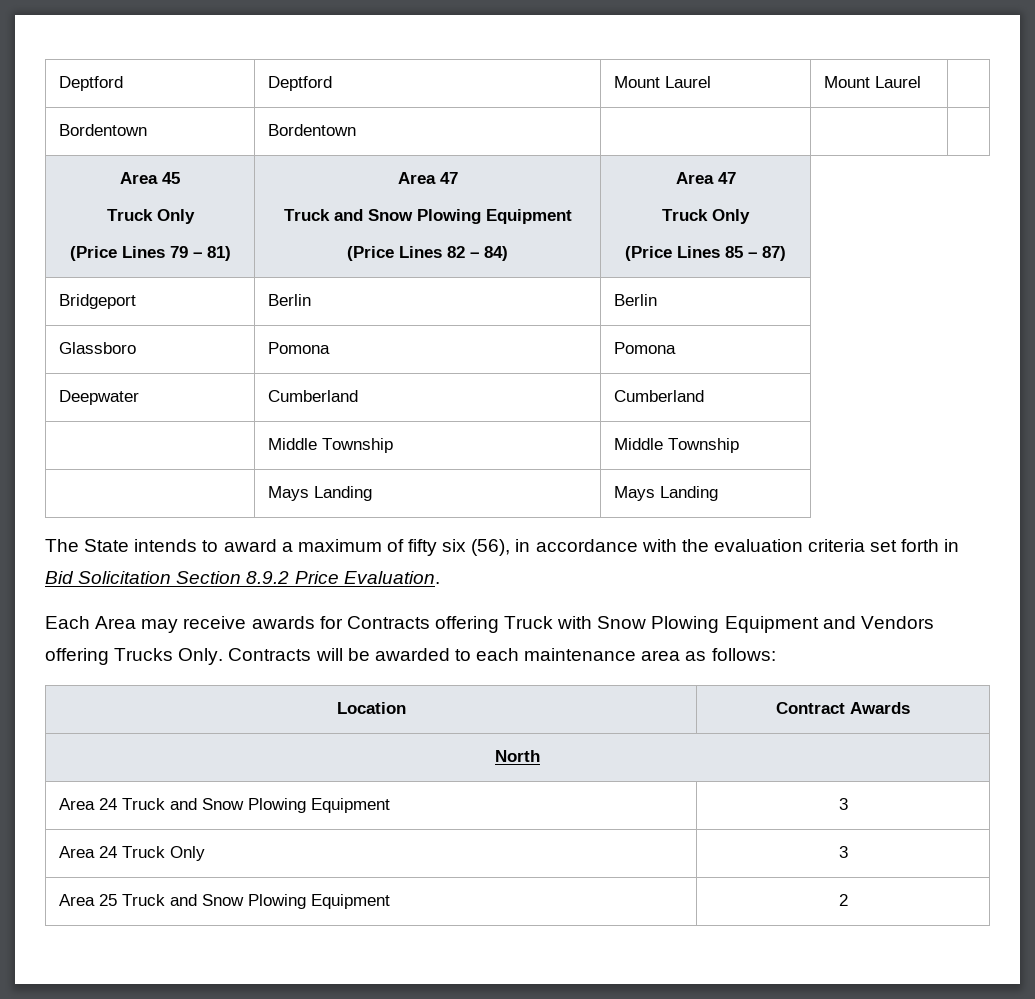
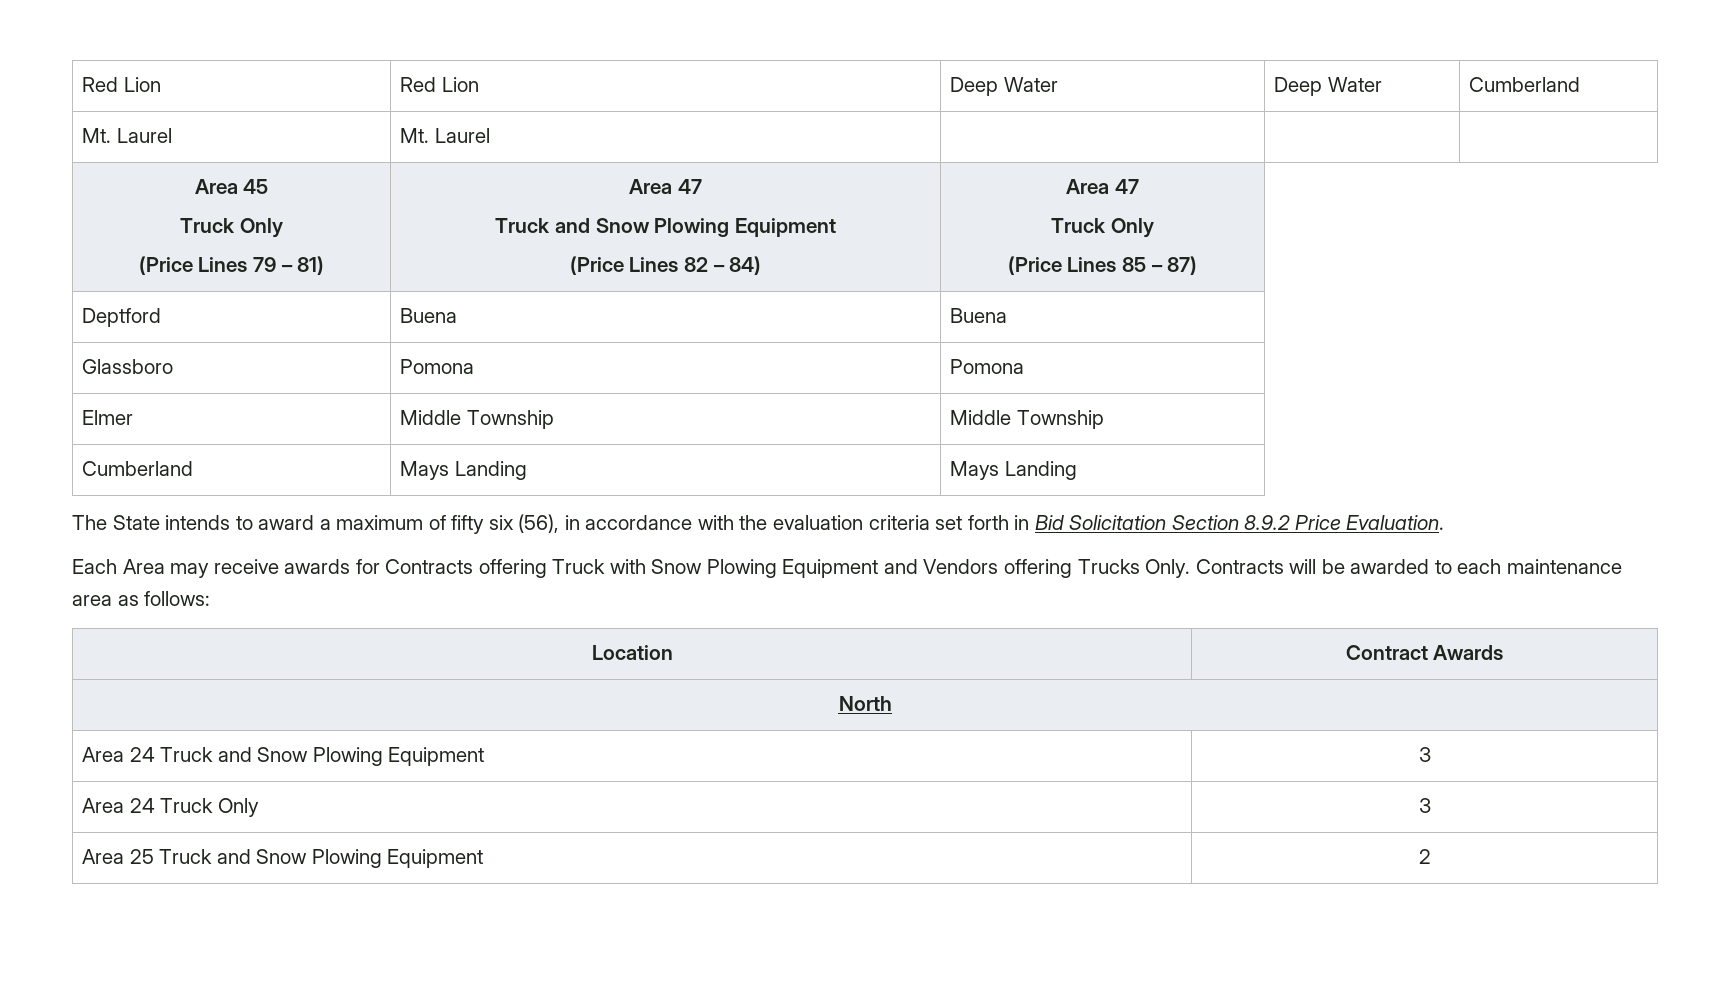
- Deptford | Deptford | Mount Laurel | Mount Laurel |
- Bordentown | Bordentown | | |
+ Red Lion | Red Lion | Deep Water | Deep Water | Cumberland
+ Mt. Laurel | Mt. Laurel | | |
- Bridgeport | Berlin | Berlin
+ Deptford | Buena | Buena
- Deepwater | Cumberland | Cumberland
- | Middle Township | Middle Township
+ Elmer | Middle Township | Middle Township
- | Mays Landing | Mays Landing
+ Cumberland | Mays Landing | Mays Landing

